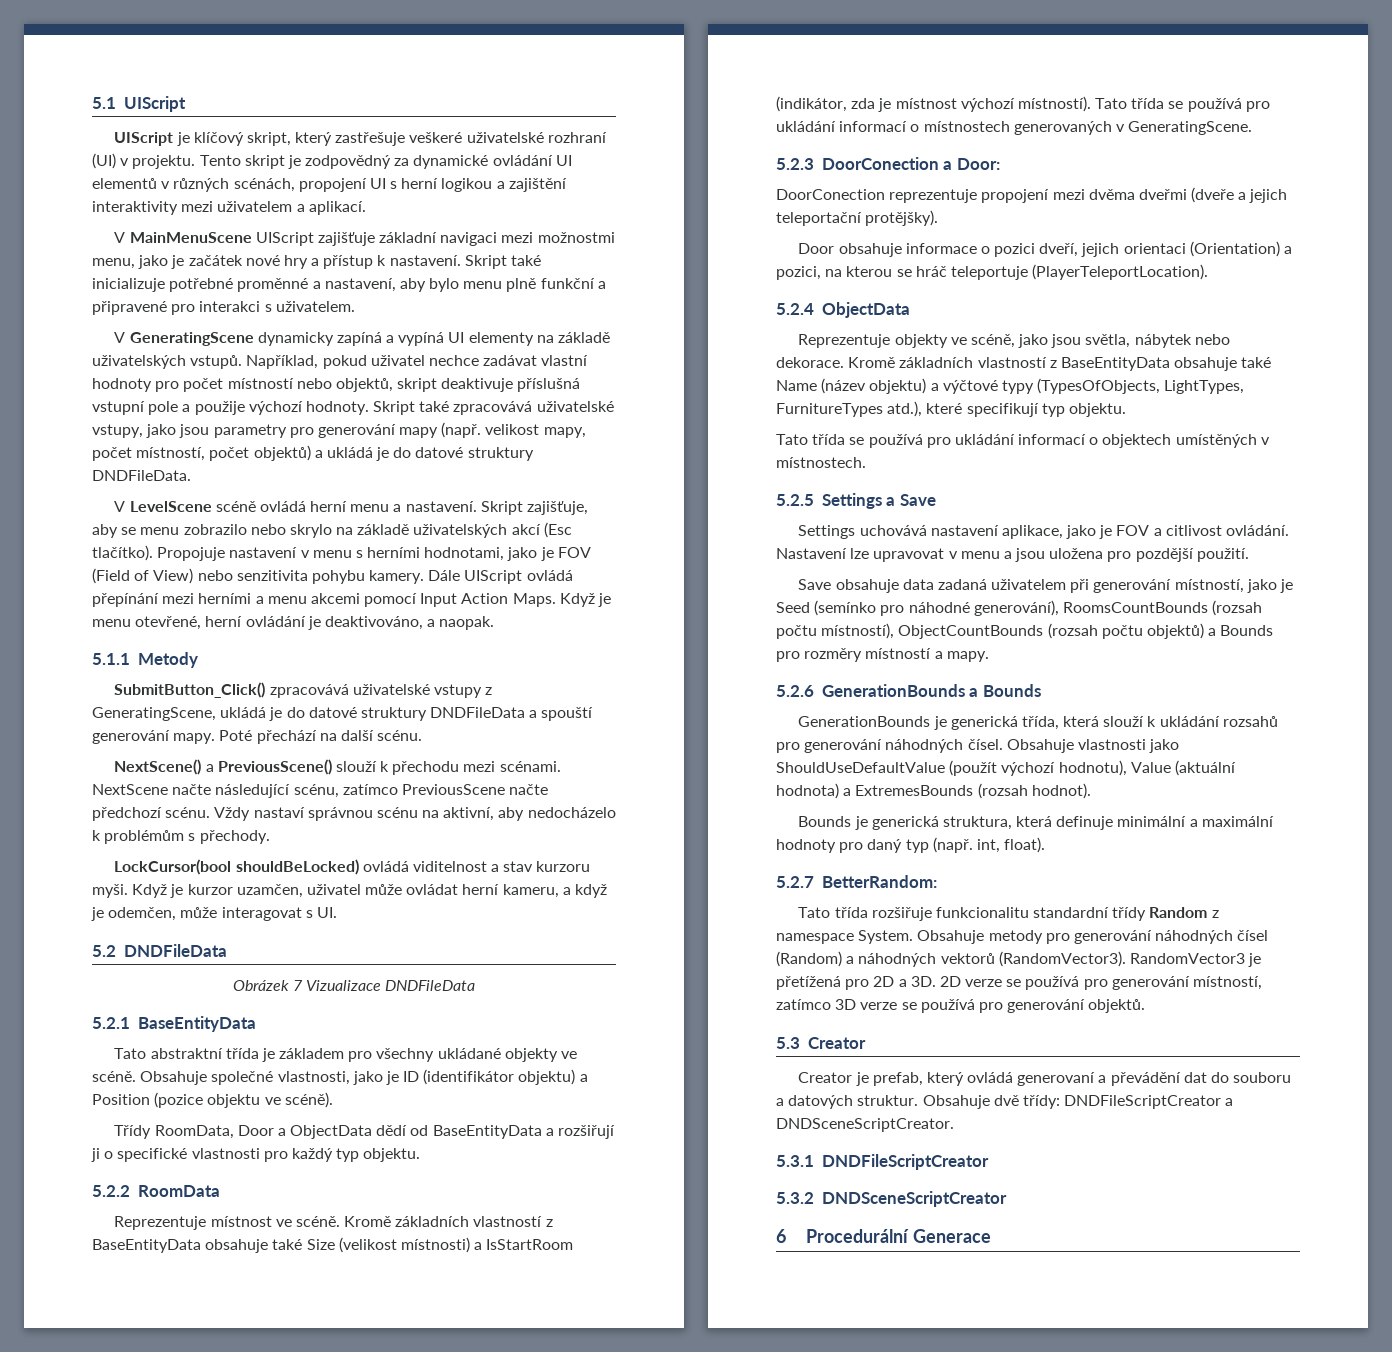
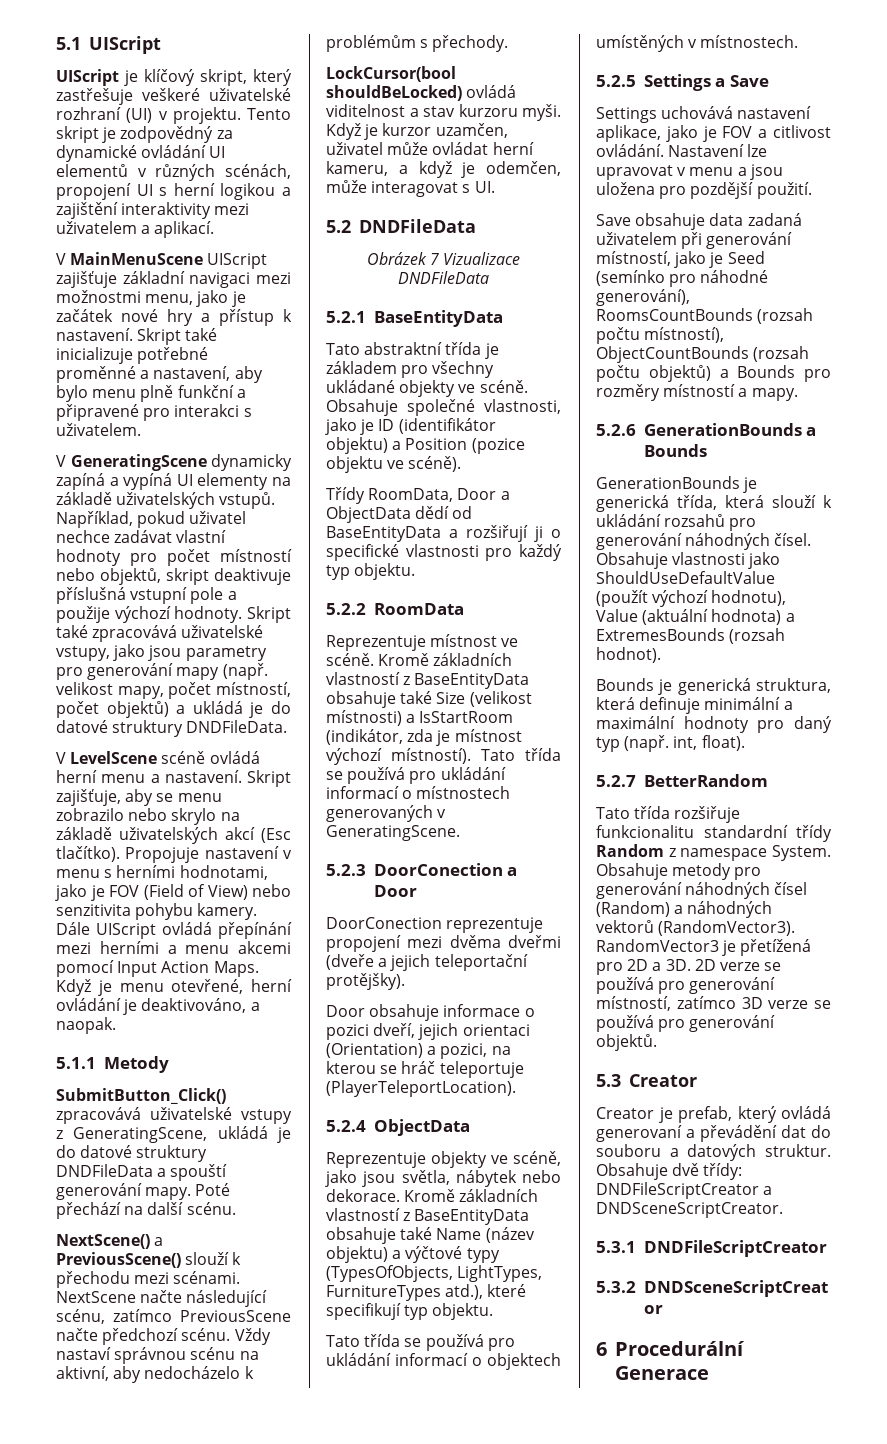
- 5.2.3 DoorConection a Door:
+ 5.2.3 DoorConection a Door
- 5.2.7 BetterRandom:
+ 5.2.7 BetterRandom

